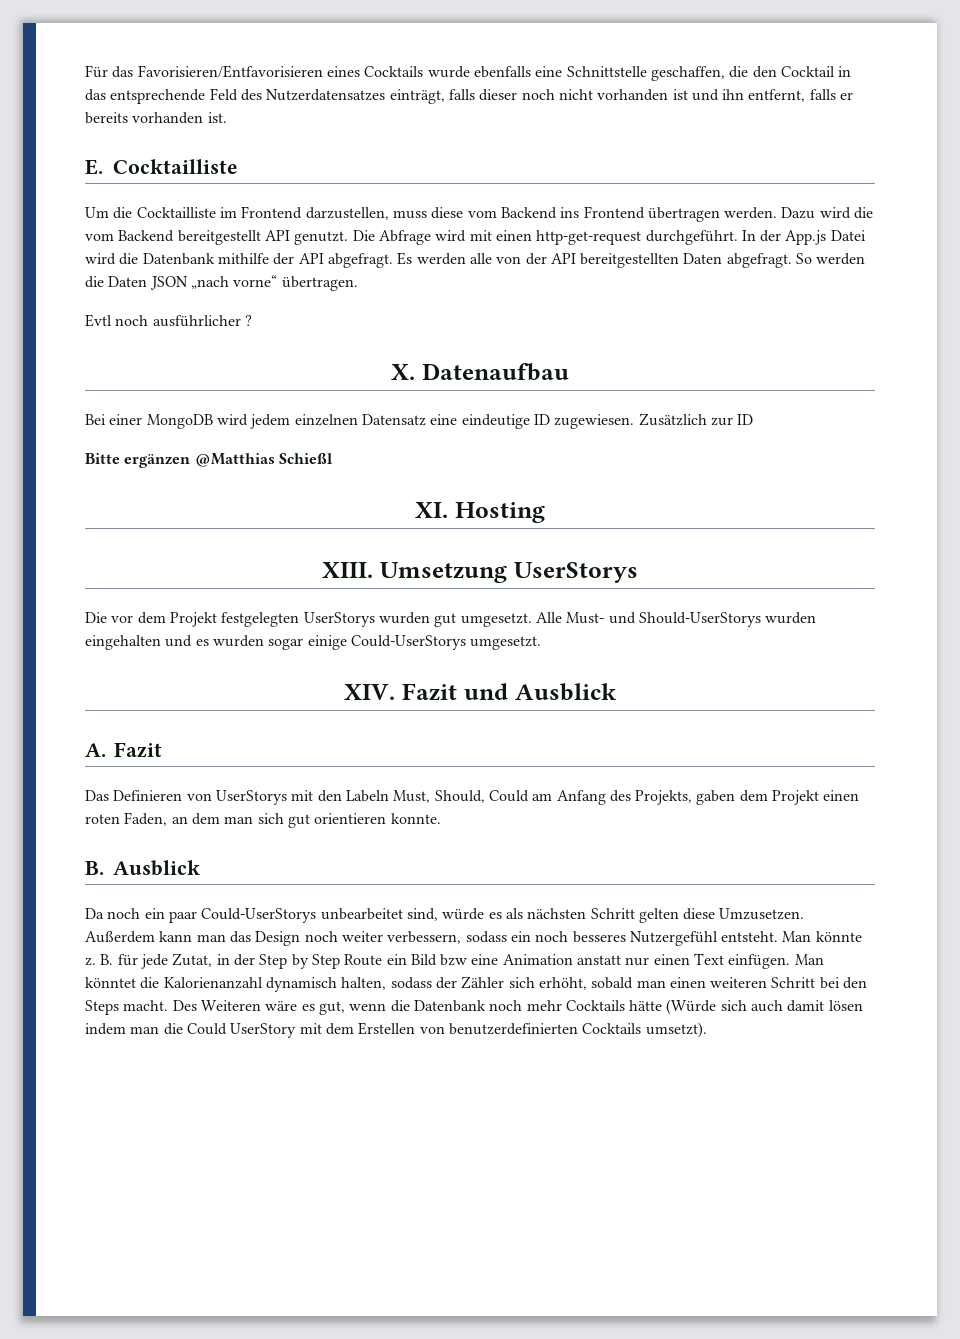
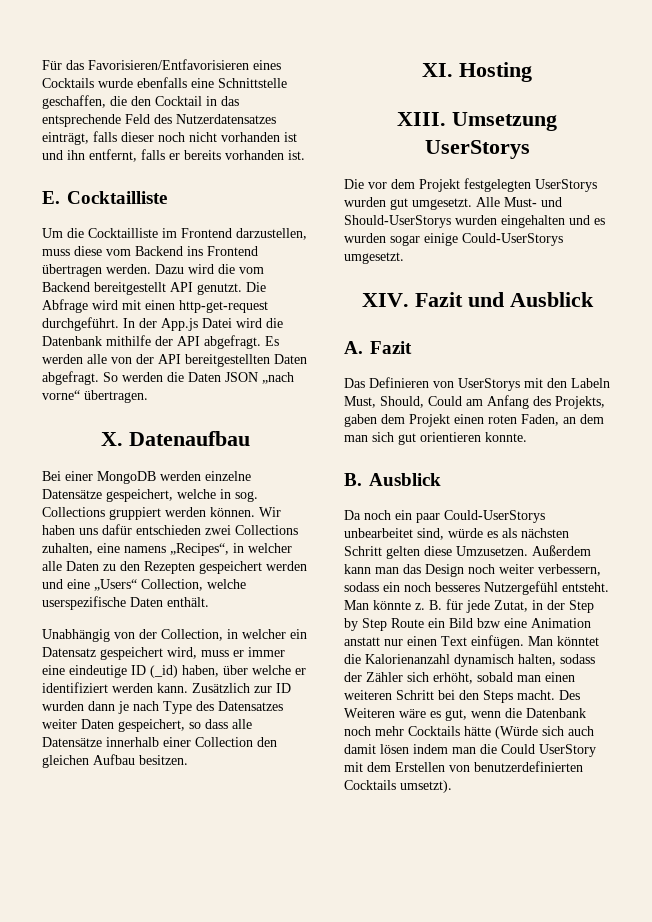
- Evtl noch ausführlicher ?
- Bei einer MongoDB wird jedem einzelnen Datensatz eine eindeutige ID zugewiesen. Zusätzlich zur ID
- Bitte ergänzen @Matthias Schießl
+ Bei einer MongoDB werden einzelne Datensätze gespeichert, welche in sog. Collections gruppiert werden können. Wir haben uns dafür entschieden zwei Collections zuhalten, eine namens „Recipes“, in welcher alle Daten zu den Rezepten gespeichert werden und eine „Users“ Collection, welche userspezifische Daten enthält.
+ Unabhängig von der Collection, in welcher ein Datensatz gespeichert wird, muss er immer eine eindeutige ID (_id) haben, über welche er identifiziert werden kann. Zusätzlich zur ID wurden dann je nach Type des Datensatzes weiter Daten gespeichert, so dass alle Datensätze innerhalb einer Collection den gleichen Aufbau besitzen.

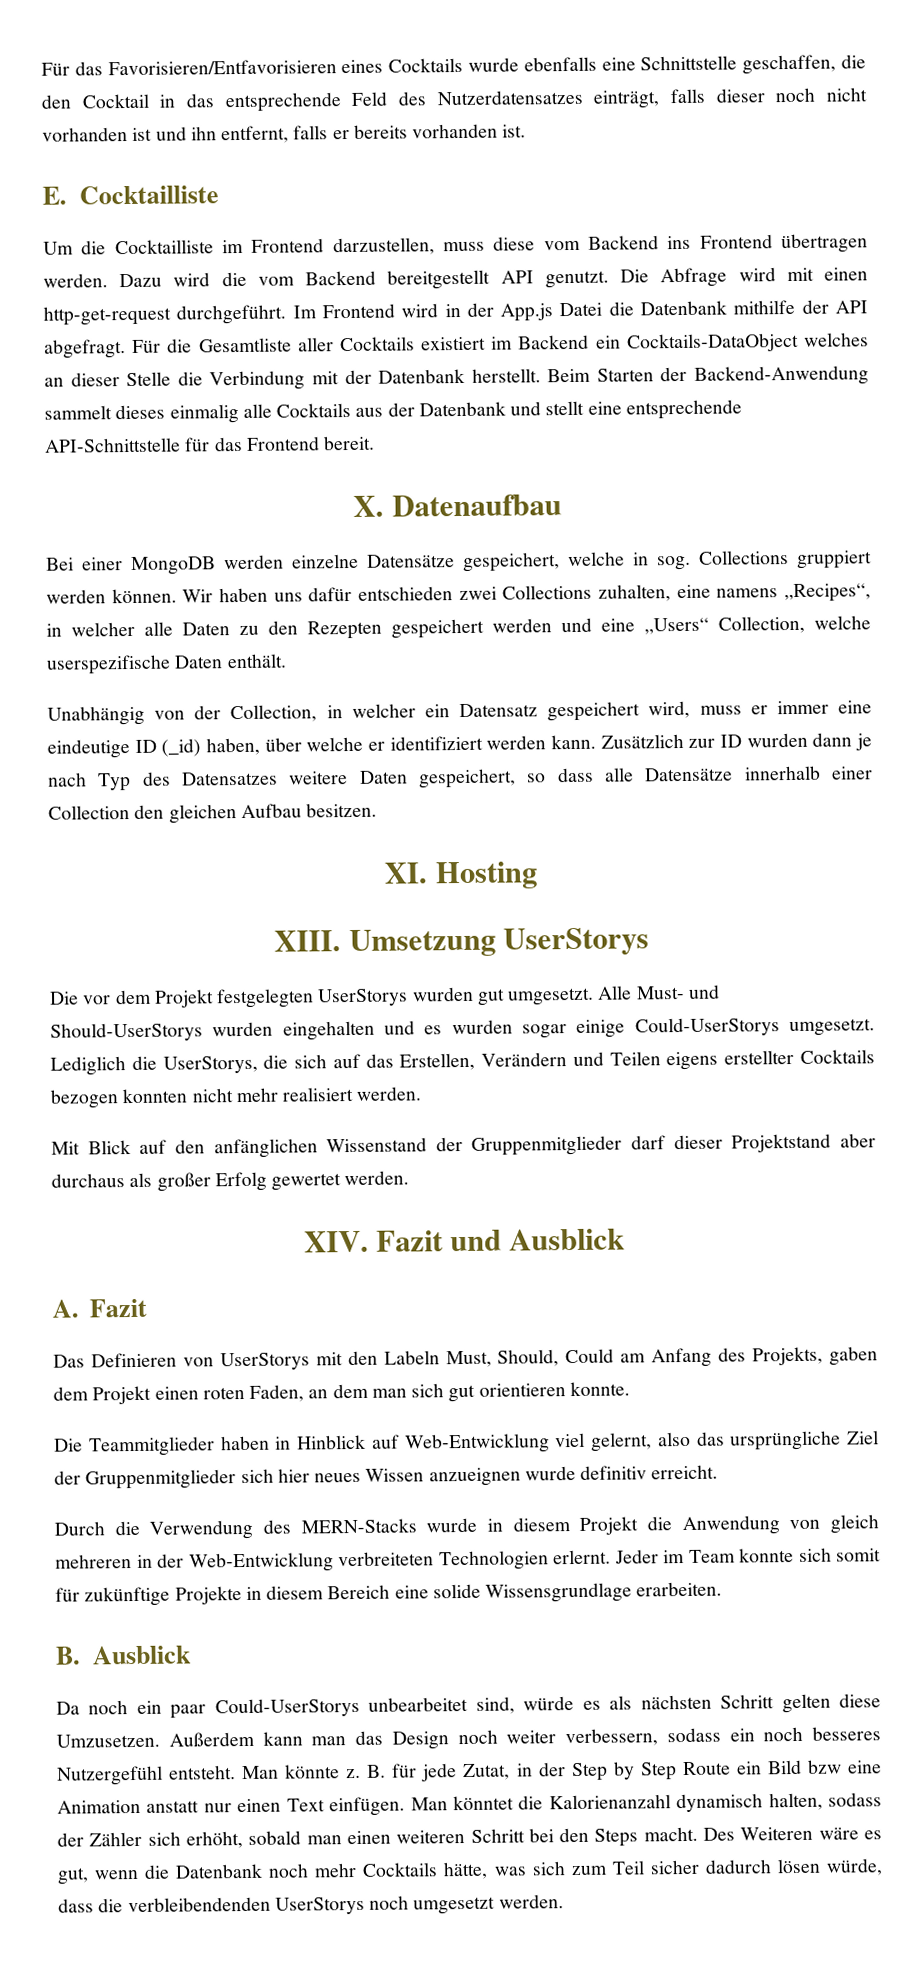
- In der App.js Datei wird die Datenbank mithilfe der API abgefragt.
+ Im Frontend wird in der App.js Datei die Datenbank mithilfe der API abgefragt.
- Es werden alle von der API bereitgestellten Daten abgefragt. So werden die Daten JSON „nach vorne“ übertragen.
+ Für die Gesamtliste aller Cocktails existiert im Backend ein Cocktails-DataObject welches an dieser Stelle die Verbindung mit der Datenbank herstellt. Beim Starten der Backend-Anwendung sammelt dieses einmalig alle Cocktails aus der Datenbank und stellt eine entsprechende API-Schnittstelle für das Frontend bereit.
- Zusätzlich zur ID wurden dann je nach Type des Datensatzes weiter Daten gespeichert, so dass alle Datensätze innerhalb einer Collection den gleichen Aufbau besitzen.
+ Zusätzlich zur ID wurden dann je nach Typ des Datensatzes weitere Daten gespeichert, so dass alle Datensätze innerhalb einer Collection den gleichen Aufbau besitzen.
+ Lediglich die UserStorys, die sich auf das Erstellen, Verändern und Teilen eigens erstellter Cocktails bezogen konnten nicht mehr realisiert werden.
+ Mit Blick auf den anfänglichen Wissenstand der Gruppenmitglieder darf dieser Projektstand aber durchaus als großer Erfolg gewertet werden.
+ Die Teammitglieder haben in Hinblick auf Web-Entwicklung viel gelernt, also das ursprüngliche Ziel der Gruppenmitglieder sich hier neues Wissen anzueignen wurde definitiv erreicht.
+ Durch die Verwendung des MERN-Stacks wurde in diesem Projekt die Anwendung von gleich mehreren in der Web-Entwicklung verbreiteten Technologien erlernt. Jeder im Team konnte sich somit für zukünftige Projekte in diesem Bereich eine solide Wissensgrundlage erarbeiten.
- Des Weiteren wäre es gut, wenn die Datenbank noch mehr Cocktails hätte (Würde sich auch damit lösen indem man die Could UserStory mit dem Erstellen von benutzerdefinierten Cocktails umsetzt).
+ Des Weiteren wäre es gut, wenn die Datenbank noch mehr Cocktails hätte, was sich zum Teil sicher dadurch lösen würde, dass die verbleibendenden UserStorys noch umgesetzt werden.

